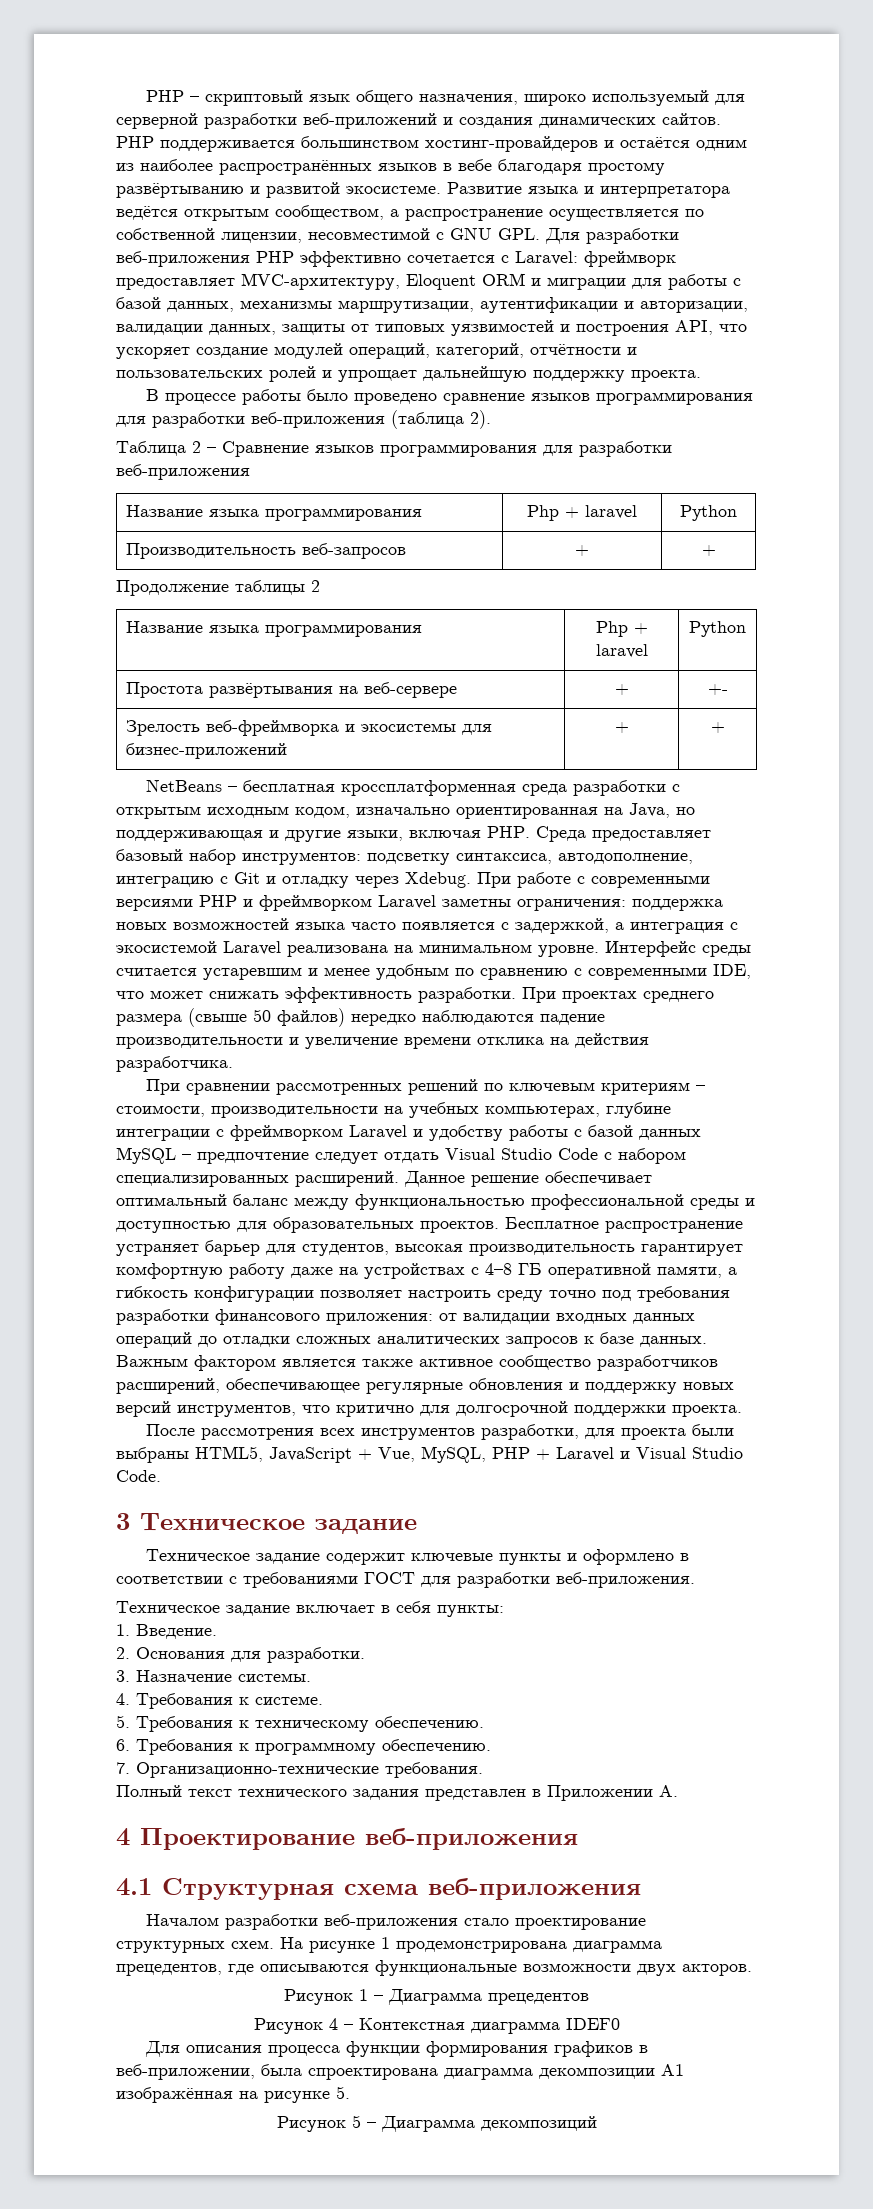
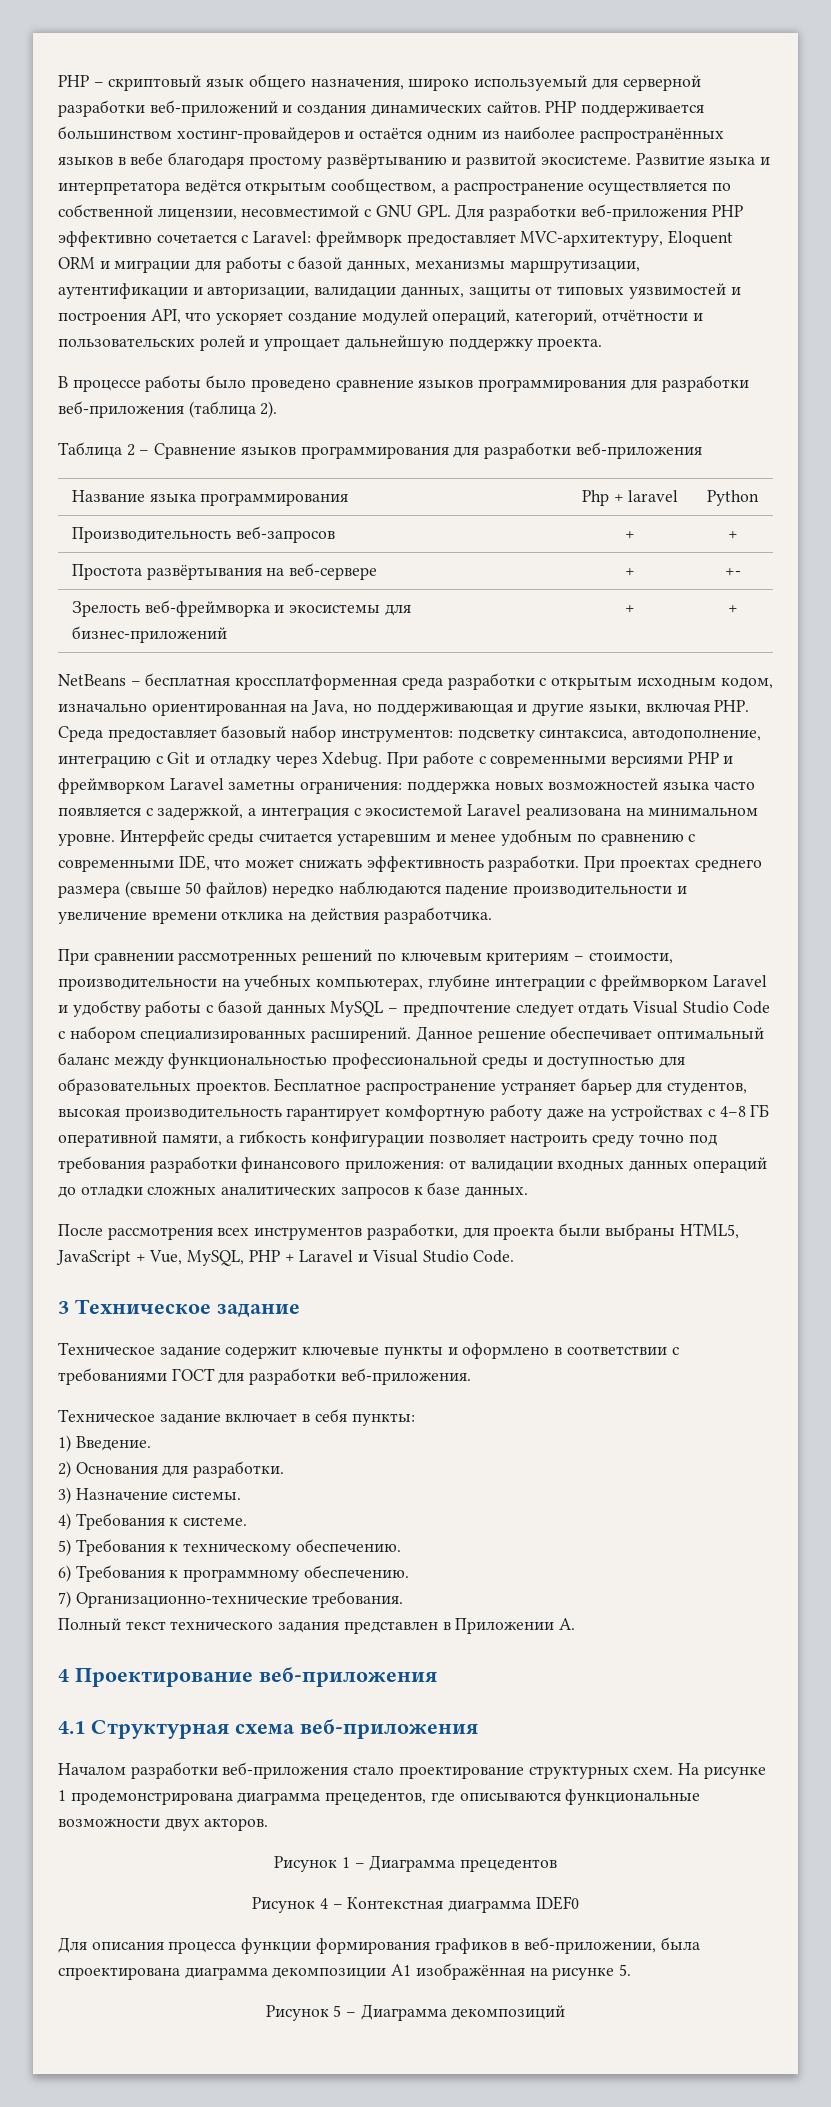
- Продолжение таблицы 2
- Название языка программирования | Php + laravel | Python
- Важным фактором является также активное сообщество разработчиков расширений, обеспечивающее регулярные обновления и поддержку новых версий инструментов, что критично для долгосрочной поддержки проекта.
- 1. Введение.
+ 1) Введение.
- 2. Основания для разработки.
+ 2) Основания для разработки.
- 3. Назначение системы.
+ 3) Назначение системы.
- 4. Требования к системе.
+ 4) Требования к системе.
- 5. Требования к техническому обеспечению.
+ 5) Требования к техническому обеспечению.
- 6. Требования к программному обеспечению.
+ 6) Требования к программному обеспечению.
- 7. Организационно-технические требования.
+ 7) Организационно-технические требования.

